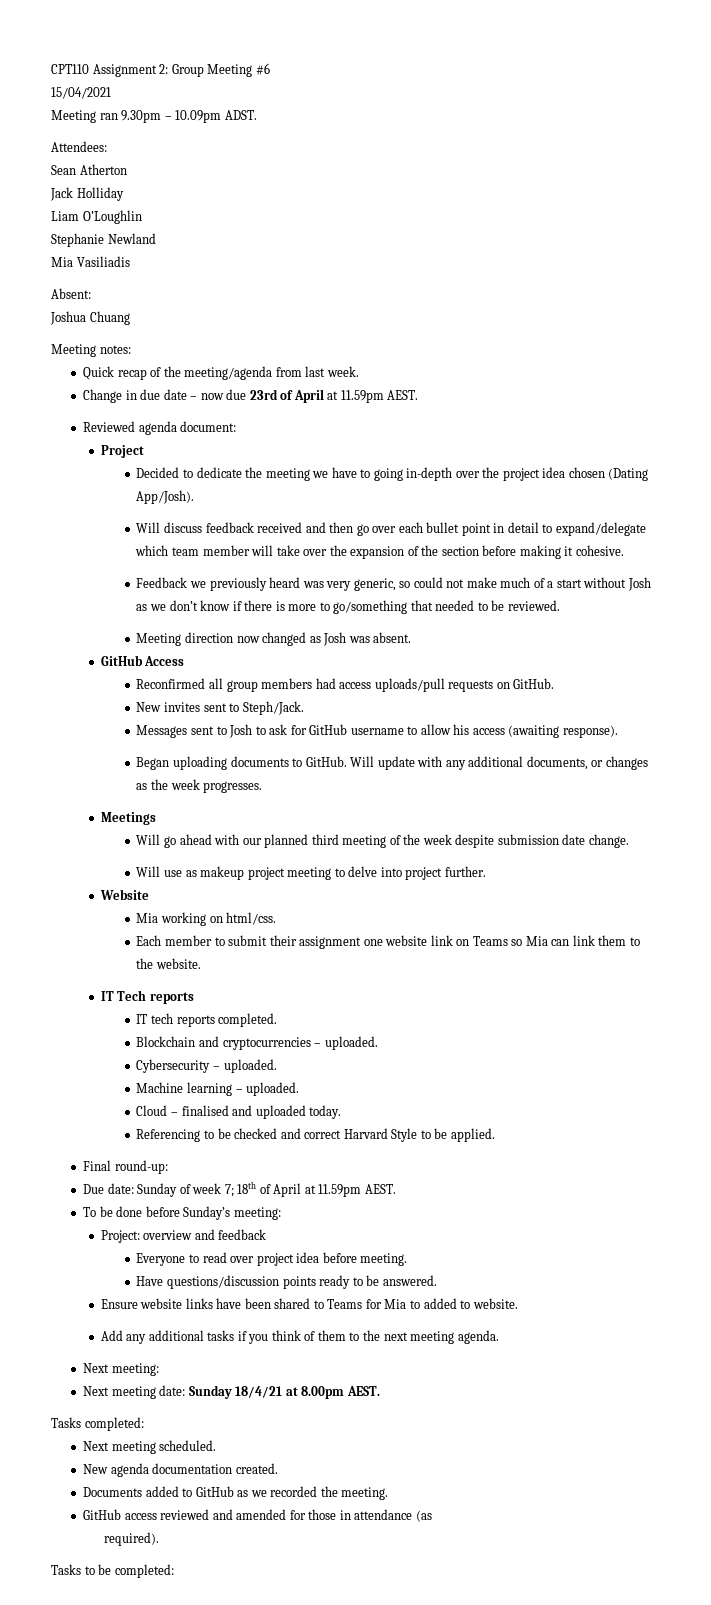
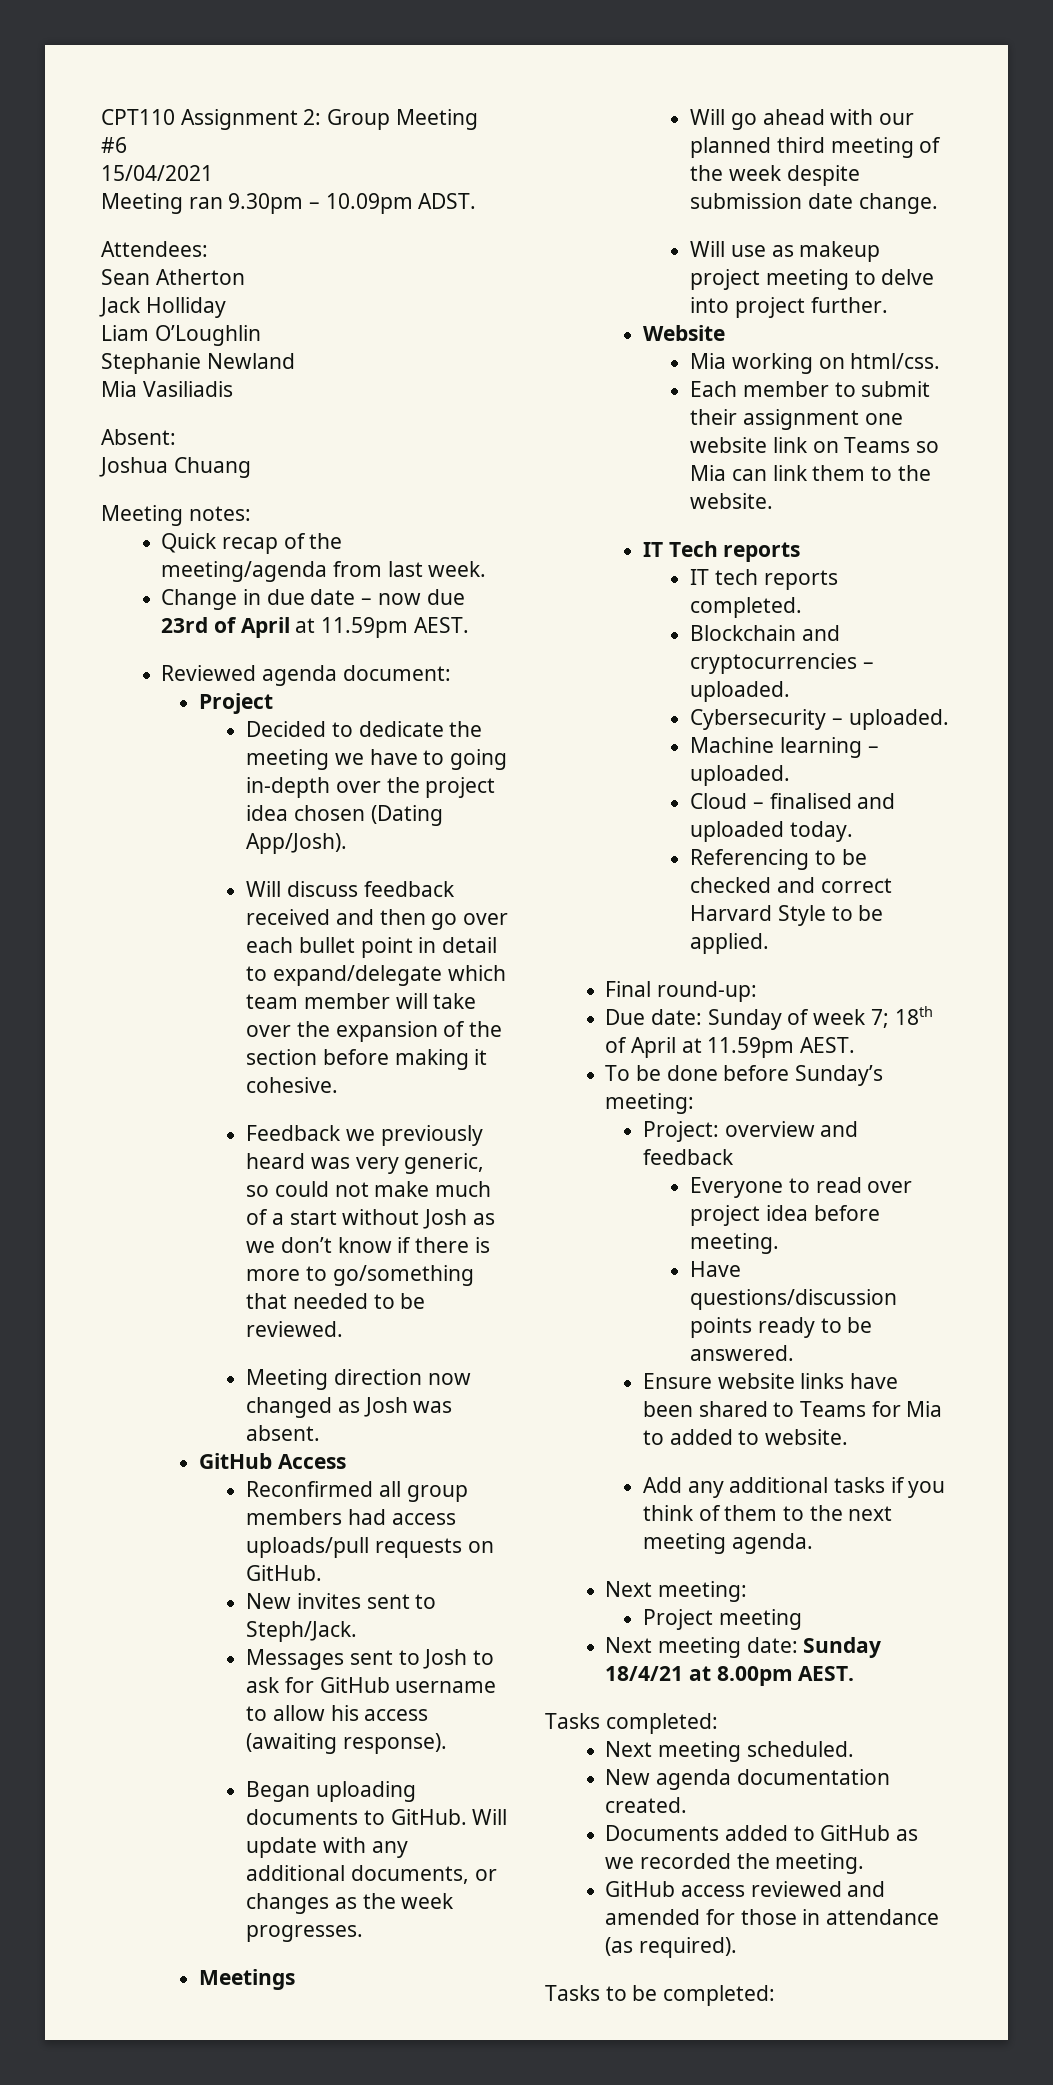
+ Project meeting
- GitHub access reviewed and amended for those in attendance (as
- required).
+ GitHub access reviewed and amended for those in attendance (as required).

